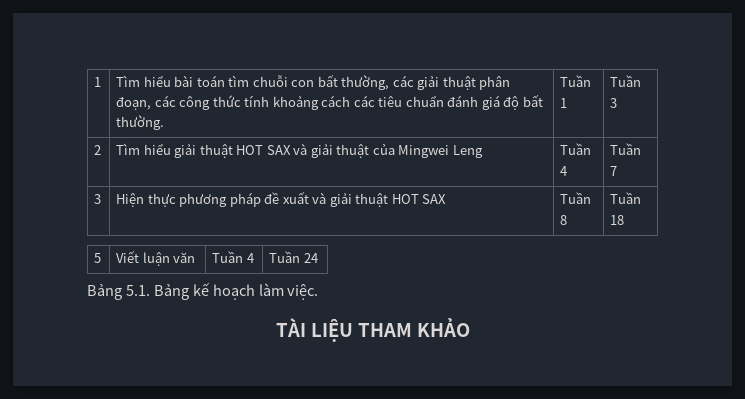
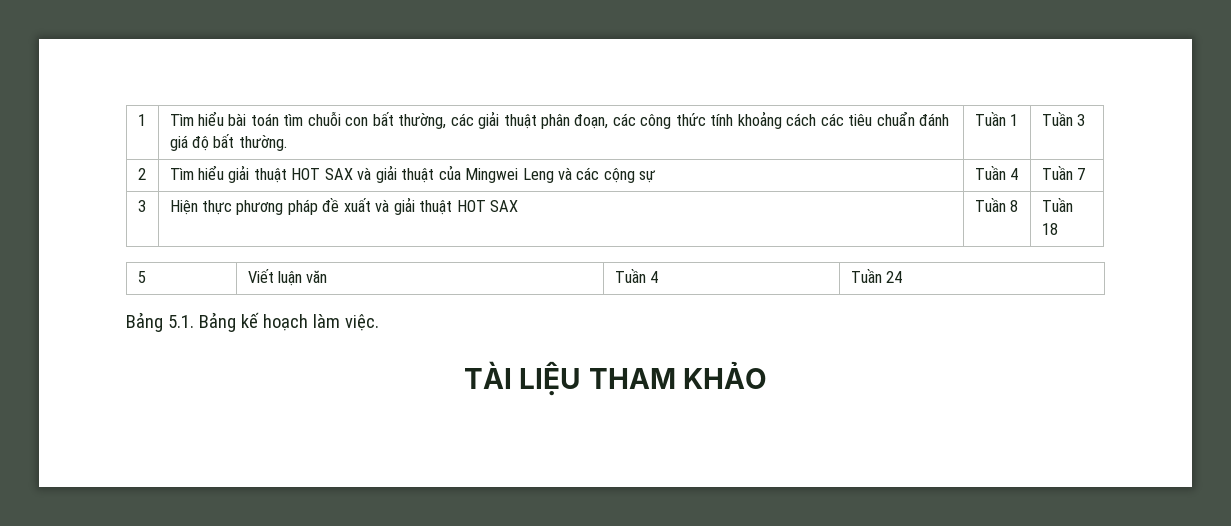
- 2 | Tìm hiểu giải thuật HOT SAX và giải thuật của Mingwei Leng | Tuần 4 | Tuần 7
+ 2 | Tìm hiểu giải thuật HOT SAX và giải thuật của Mingwei Leng và các cộng sự | Tuần 4 | Tuần 7

